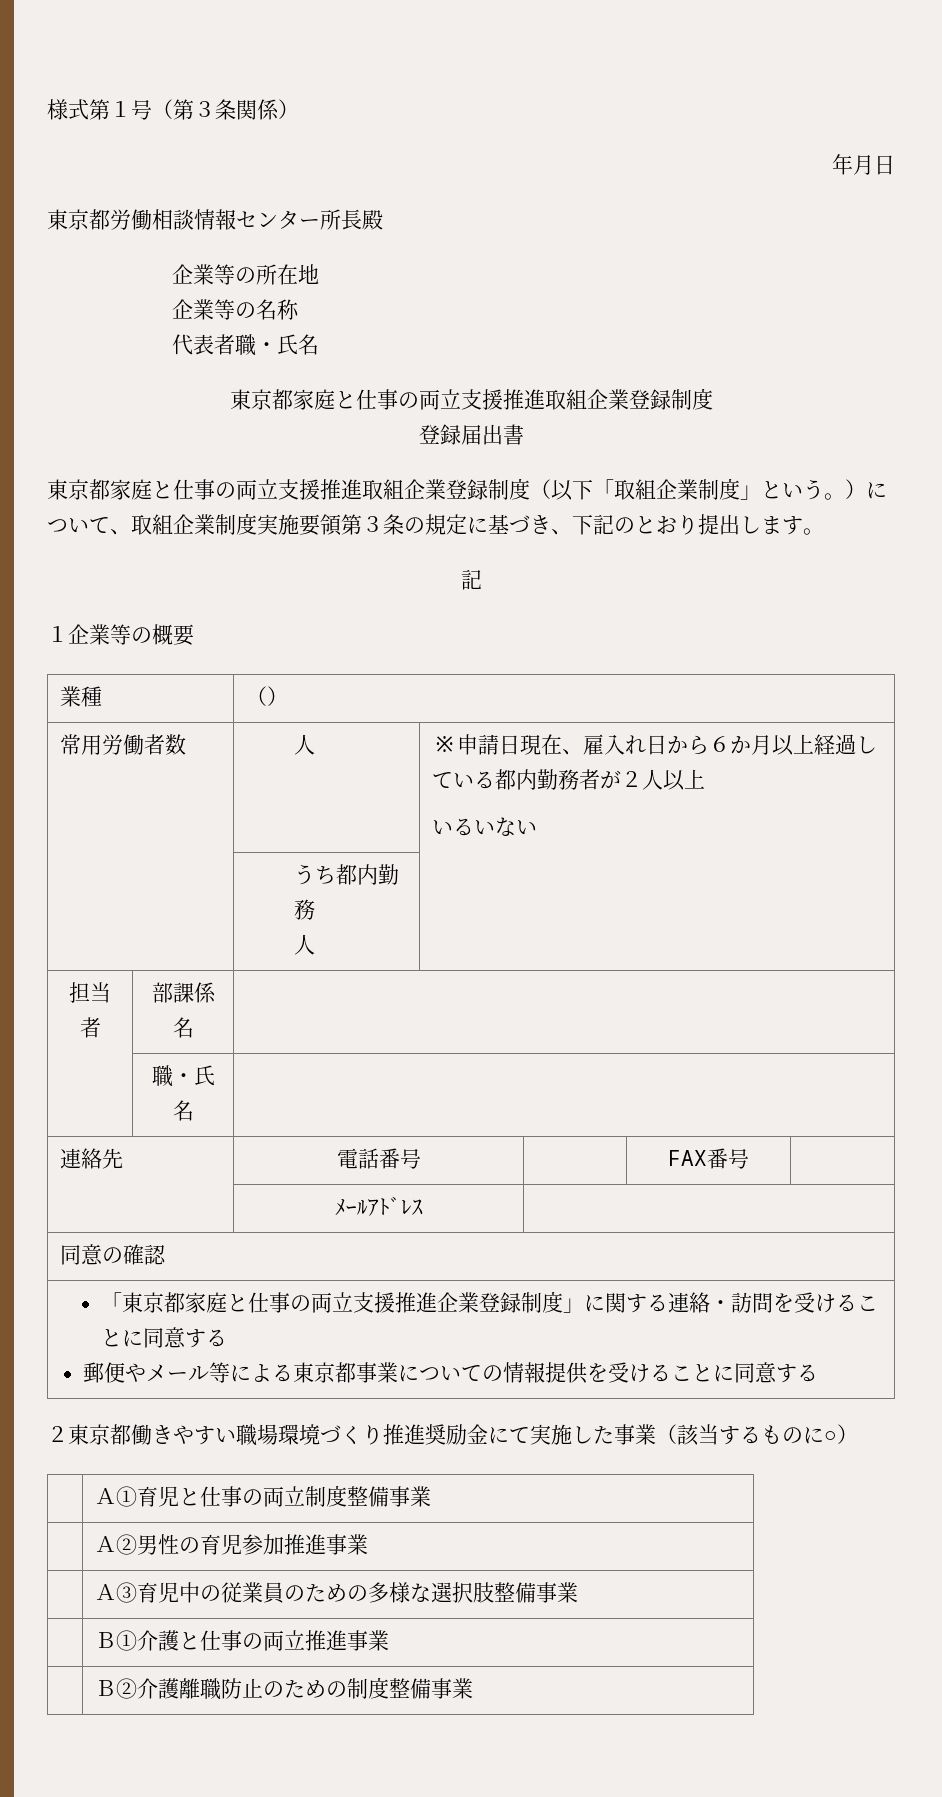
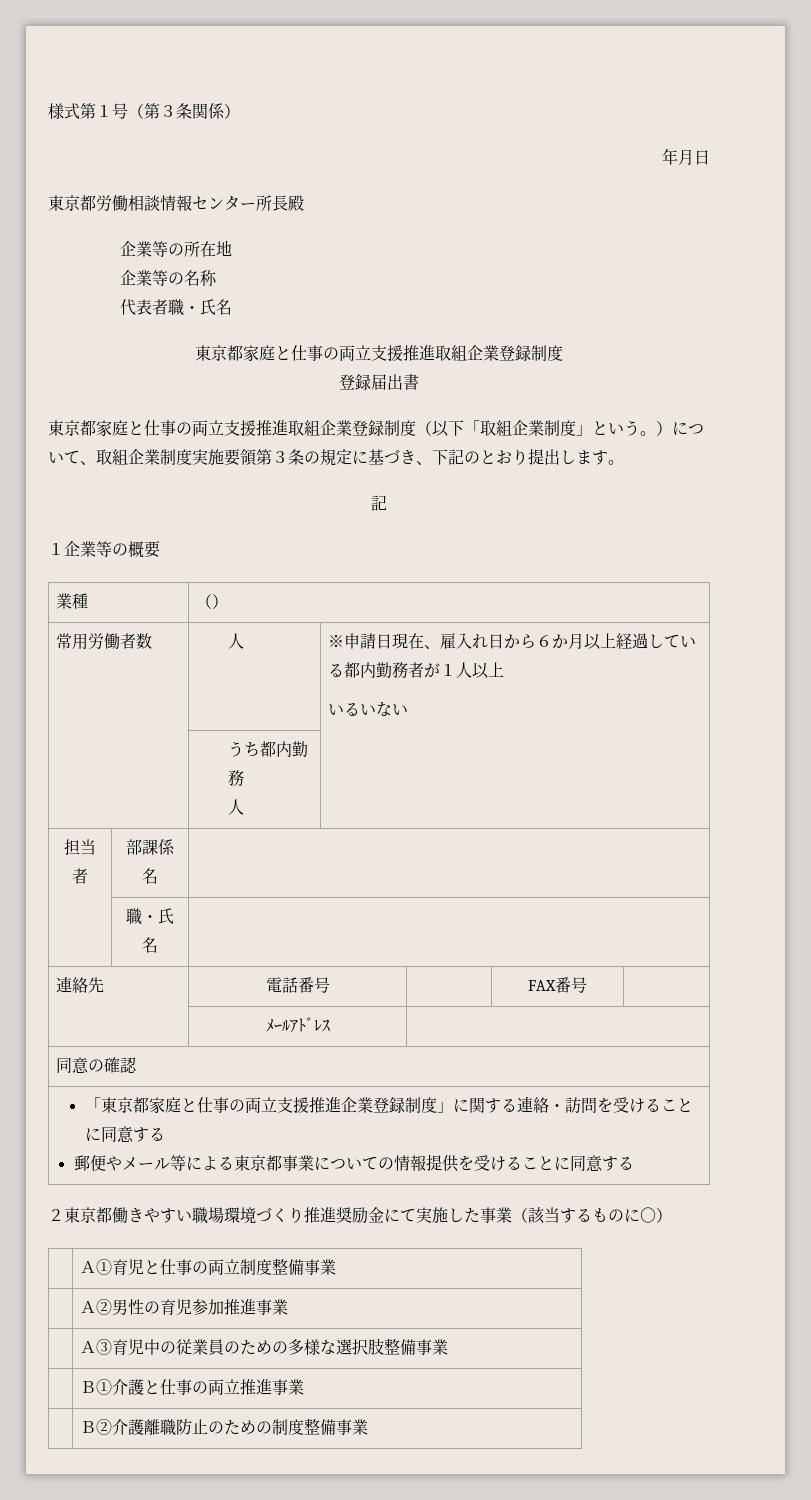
- 常用労働者数 | 人 | ※申請日現在、雇入れ日から６か月以上経過している都内勤務者が２人以上
+ 常用労働者数 | 人 | ※申請日現在、雇入れ日から６か月以上経過している都内勤務者が１人以上

